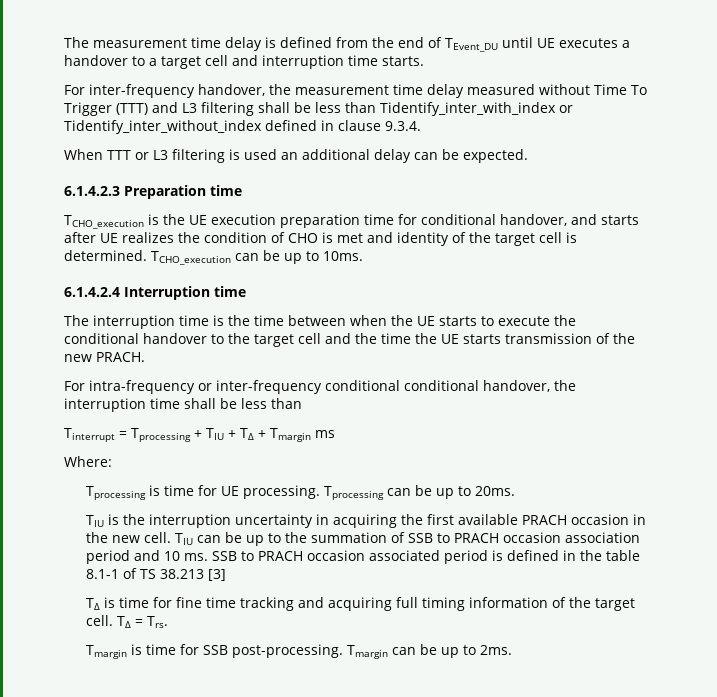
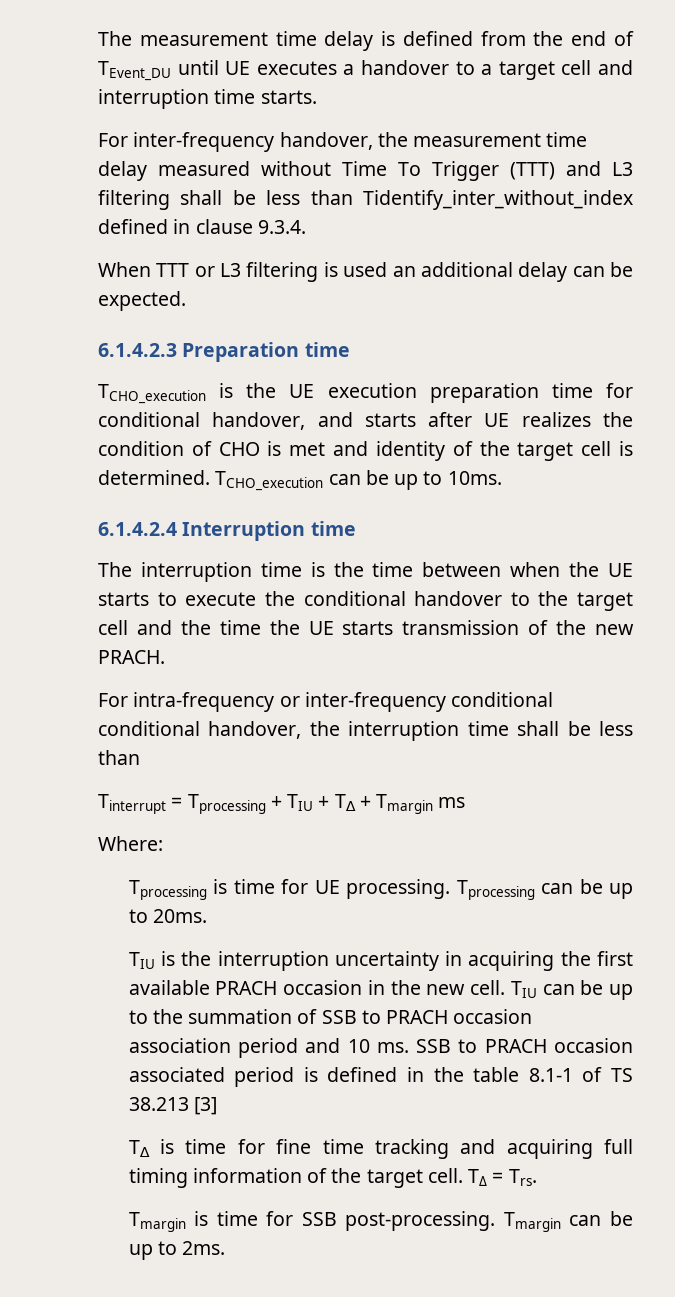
- For inter-frequency handover, the measurement time delay measured without Time To Trigger (TTT) and L3 filtering shall be less than Tidentify_inter_with_index or Tidentify_inter_without_index defined in clause 9.3.4.
+ For inter-frequency handover, the measurement time delay measured without Time To Trigger (TTT) and L3 filtering shall be less than Tidentify_inter_without_index defined in clause 9.3.4.

